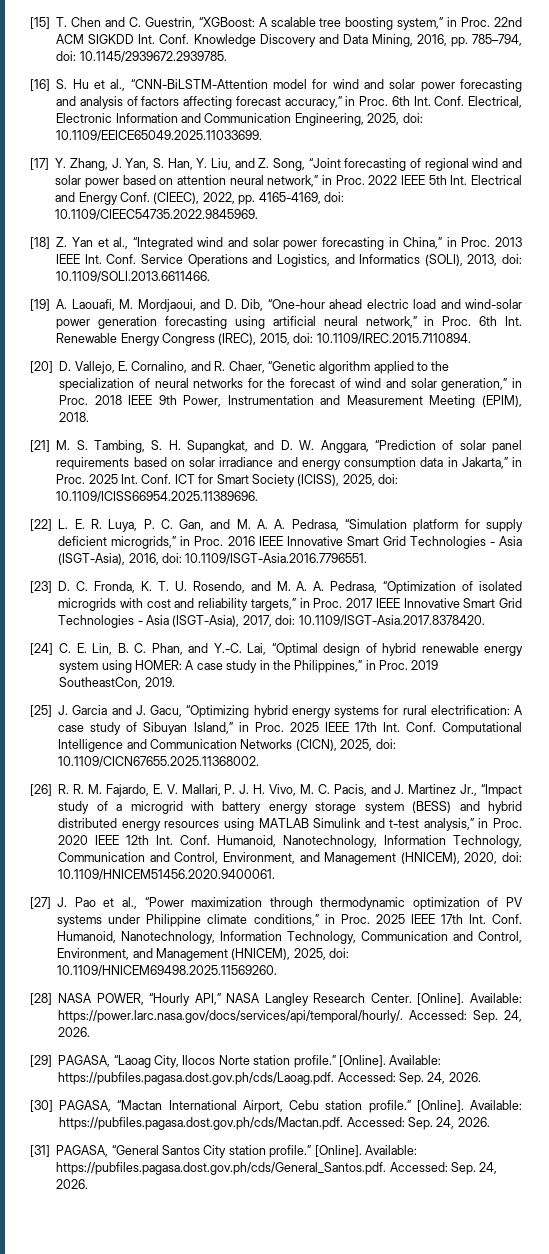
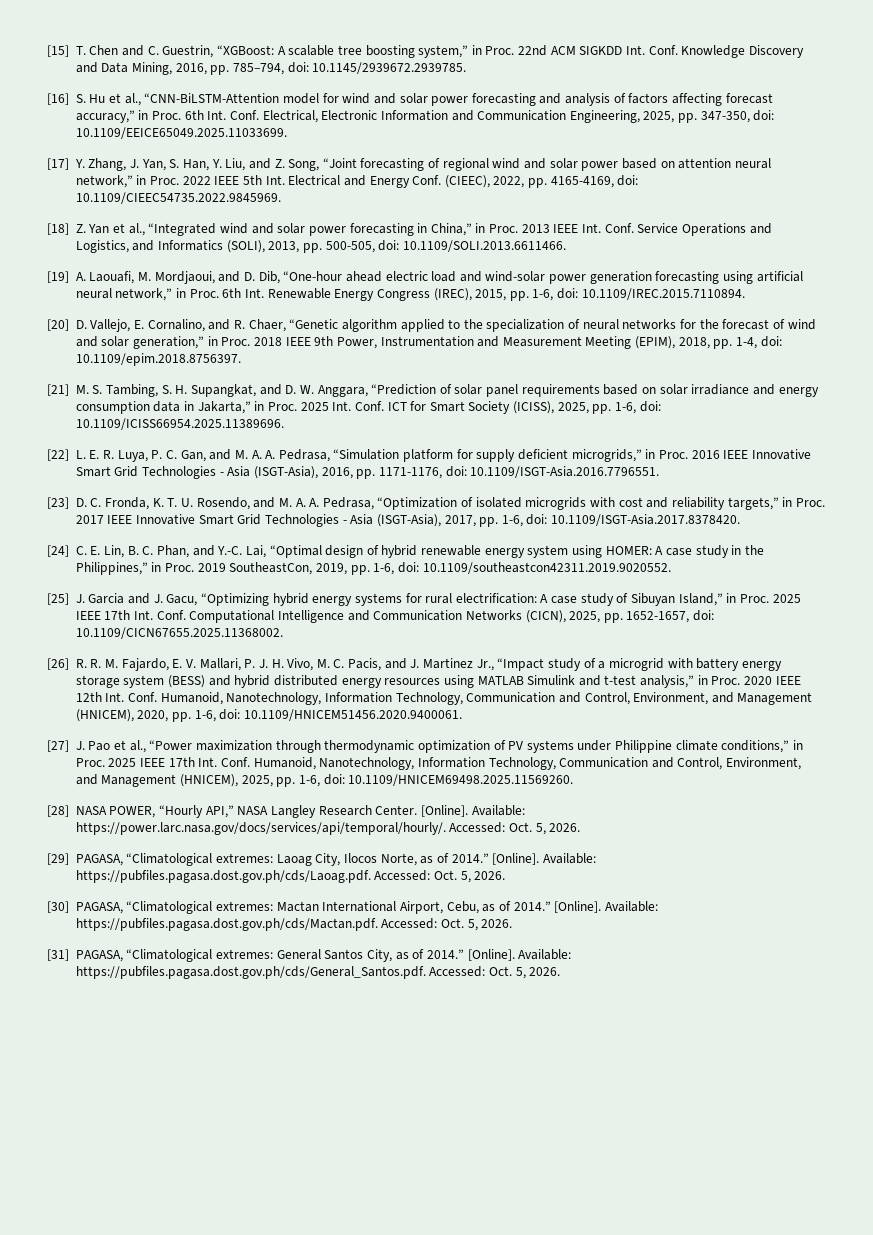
- Electrical, Electronic Information and Communication Engineering, 2025, doi: 10.1109/EEICE65049.2025.11033699.
+ Electrical, Electronic Information and Communication Engineering, 2025, pp. 347-350, doi: 10.1109/EEICE65049.2025.11033699.
- Service Operations and Logistics, and Informatics (SOLI), 2013, doi: 10.1109/SOLI.2013.6611466.
+ Service Operations and Logistics, and Informatics (SOLI), 2013, pp. 500-505, doi: 10.1109/SOLI.2013.6611466.
- 6th Int. Renewable Energy Congress (IREC), 2015, doi: 10.1109/IREC.2015.7110894.
+ 6th Int. Renewable Energy Congress (IREC), 2015, pp. 1-6, doi: 10.1109/IREC.2015.7110894.
- 2018 IEEE 9th Power, Instrumentation and Measurement Meeting (EPIM), 2018.
+ 2018 IEEE 9th Power, Instrumentation and Measurement Meeting (EPIM), 2018, pp. 1-4, doi: 10.1109/epim.2018.8756397.
- ICT for Smart Society (ICISS), 2025, doi: 10.1109/ICISS66954.2025.11389696.
+ ICT for Smart Society (ICISS), 2025, pp. 1-6, doi: 10.1109/ICISS66954.2025.11389696.
- 2016 IEEE Innovative Smart Grid Technologies - Asia (ISGT-Asia), 2016, doi: 10.1109/ISGT-Asia.2016.7796551.
+ 2016 IEEE Innovative Smart Grid Technologies - Asia (ISGT-Asia), 2016, pp. 1171-1176, doi: 10.1109/ISGT-Asia.2016.7796551.
- 2017 IEEE Innovative Smart Grid Technologies - Asia (ISGT-Asia), 2017, doi: 10.1109/ISGT-Asia.2017.8378420.
+ 2017 IEEE Innovative Smart Grid Technologies - Asia (ISGT-Asia), 2017, pp. 1-6, doi: 10.1109/ISGT-Asia.2017.8378420.
- 2019 SoutheastCon, 2019.
+ 2019 SoutheastCon, 2019, pp. 1-6, doi: 10.1109/southeastcon42311.2019.9020552.
- Computational Intelligence and Communication Networks (CICN), 2025, doi: 10.1109/CICN67655.2025.11368002.
+ Computational Intelligence and Communication Networks (CICN), 2025, pp. 1652-1657, doi: 10.1109/CICN67655.2025.11368002.
- Humanoid, Nanotechnology, Information Technology, Communication and Control, Environment, and Management (HNICEM), 2020, doi: 10.1109/HNICEM51456.2020.9400061.
+ Humanoid, Nanotechnology, Information Technology, Communication and Control, Environment, and Management (HNICEM), 2020, pp. 1-6, doi: 10.1109/HNICEM51456.2020.9400061.
- Humanoid, Nanotechnology, Information Technology, Communication and Control, Environment, and Management (HNICEM), 2025, doi: 10.1109/HNICEM69498.2025.11569260.
+ Humanoid, Nanotechnology, Information Technology, Communication and Control, Environment, and Management (HNICEM), 2025, pp. 1-6, doi: 10.1109/HNICEM69498.2025.11569260.
- Available: https://power.larc.nasa.gov/docs/services/api/temporal/hourly/. Accessed: Sep. 24, 2026.
+ Available: https://power.larc.nasa.gov/docs/services/api/temporal/hourly/. Accessed: Oct. 5, 2026.
- [29] PAGASA, “Laoag City, Ilocos Norte station profile.”
+ [29] PAGASA, “Climatological extremes: Laoag City, Ilocos Norte, as of 2014.”
- Available: https://pubfiles.pagasa.dost.gov.ph/cds/Laoag.pdf. Accessed: Sep. 24, 2026.
+ Available: https://pubfiles.pagasa.dost.gov.ph/cds/Laoag.pdf. Accessed: Oct. 5, 2026.
- [30] PAGASA, “Mactan International Airport, Cebu station profile.”
+ [30] PAGASA, “Climatological extremes: Mactan International Airport, Cebu, as of 2014.”
- Available: https://pubfiles.pagasa.dost.gov.ph/cds/Mactan.pdf. Accessed: Sep. 24, 2026.
+ Available: https://pubfiles.pagasa.dost.gov.ph/cds/Mactan.pdf. Accessed: Oct. 5, 2026.
- [31] PAGASA, “General Santos City station profile.”
+ [31] PAGASA, “Climatological extremes: General Santos City, as of 2014.”
- Available: https://pubfiles.pagasa.dost.gov.ph/cds/General_Santos.pdf. Accessed: Sep. 24, 2026.
+ Available: https://pubfiles.pagasa.dost.gov.ph/cds/General_Santos.pdf. Accessed: Oct. 5, 2026.

